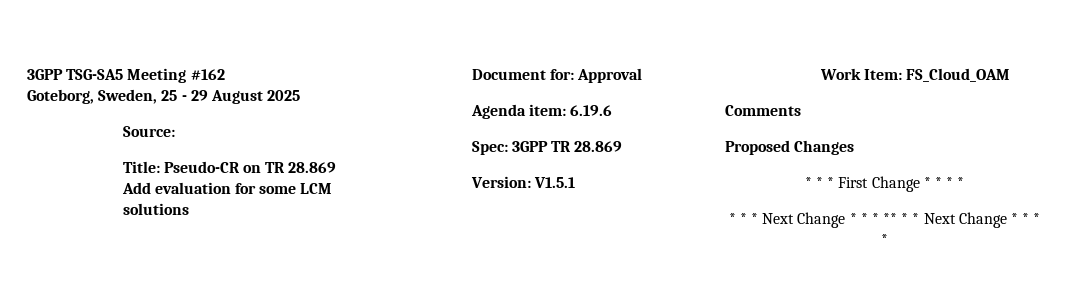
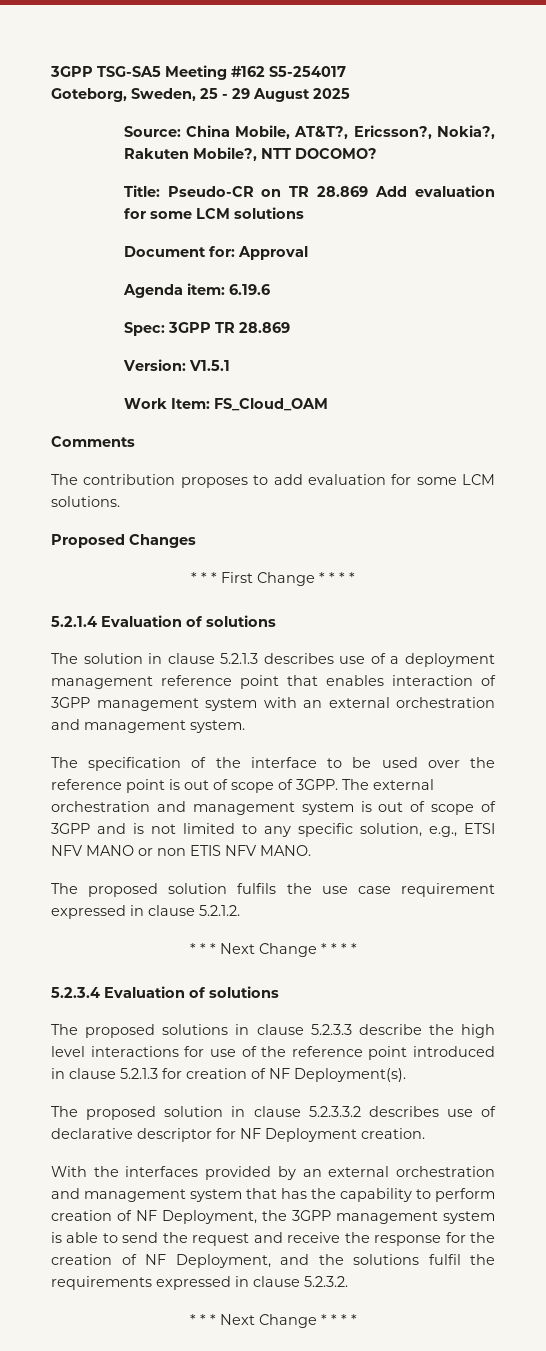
- 3GPP TSG-SA5 Meeting #162
+ 3GPP TSG-SA5 Meeting #162 S5-254017
- Source:
+ Source: China Mobile, AT&T?, Ericsson?, Nokia?, Rakuten Mobile?, NTT DOCOMO?
+ The contribution proposes to add evaluation for some LCM solutions.
- * * * Next Change * * * ** * * Next Change * * * *
+ 5.2.1.4 Evaluation of solutions
+ The solution in clause 5.2.1.3 describes use of a deployment management reference point that enables interaction of 3GPP management system with an external orchestration and management system.
+ The specification of the interface to be used over the reference point is out of scope of 3GPP. The external orchestration and management system is out of scope of 3GPP and is not limited to any specific solution, e.g., ETSI NFV MANO or non ETIS NFV MANO.
+ The proposed solution fulfils the use case requirement expressed in clause 5.2.1.2.
+ * * * Next Change * * * *
+ 5.2.3.4 Evaluation of solutions
+ The proposed solutions in clause 5.2.3.3 describe the high level interactions for use of the reference point introduced in clause 5.2.1.3 for creation of NF Deployment(s).
+ The proposed solution in clause 5.2.3.3.2 describes use of declarative descriptor for NF Deployment creation.
+ With the interfaces provided by an external orchestration and management system that has the capability to perform creation of NF Deployment, the 3GPP management system is able to send the request and receive the response for the creation of NF Deployment, and the solutions fulfil the requirements expressed in clause 5.2.3.2.
+ * * * Next Change * * * *

